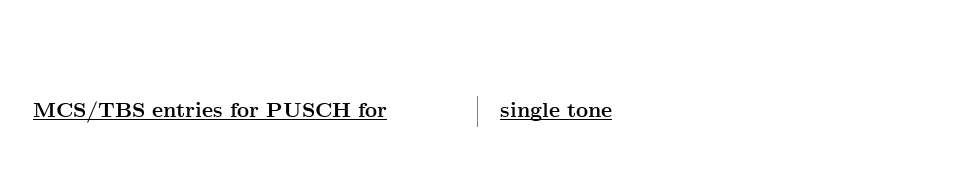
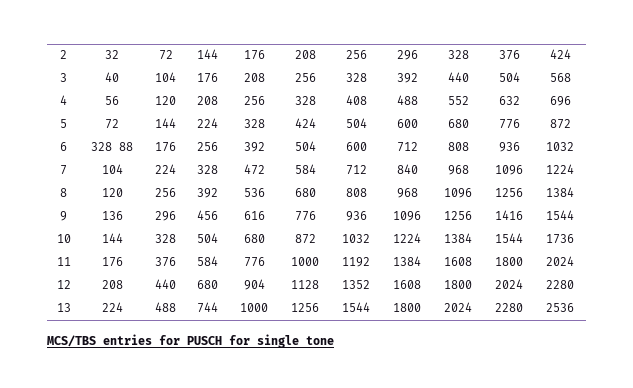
+ 2 | 32 | 72 | 144 | 176 | 208 | 256 | 296 | 328 | 376 | 424
+ 3 | 40 | 104 | 176 | 208 | 256 | 328 | 392 | 440 | 504 | 568
+ 4 | 56 | 120 | 208 | 256 | 328 | 408 | 488 | 552 | 632 | 696
+ 5 | 72 | 144 | 224 | 328 | 424 | 504 | 600 | 680 | 776 | 872
+ 6 | 328 88 | 176 | 256 | 392 | 504 | 600 | 712 | 808 | 936 | 1032
+ 7 | 104 | 224 | 328 | 472 | 584 | 712 | 840 | 968 | 1096 | 1224
+ 8 | 120 | 256 | 392 | 536 | 680 | 808 | 968 | 1096 | 1256 | 1384
+ 9 | 136 | 296 | 456 | 616 | 776 | 936 | 1096 | 1256 | 1416 | 1544
+ 10 | 144 | 328 | 504 | 680 | 872 | 1032 | 1224 | 1384 | 1544 | 1736
+ 11 | 176 | 376 | 584 | 776 | 1000 | 1192 | 1384 | 1608 | 1800 | 2024
+ 12 | 208 | 440 | 680 | 904 | 1128 | 1352 | 1608 | 1800 | 2024 | 2280
+ 13 | 224 | 488 | 744 | 1000 | 1256 | 1544 | 1800 | 2024 | 2280 | 2536

